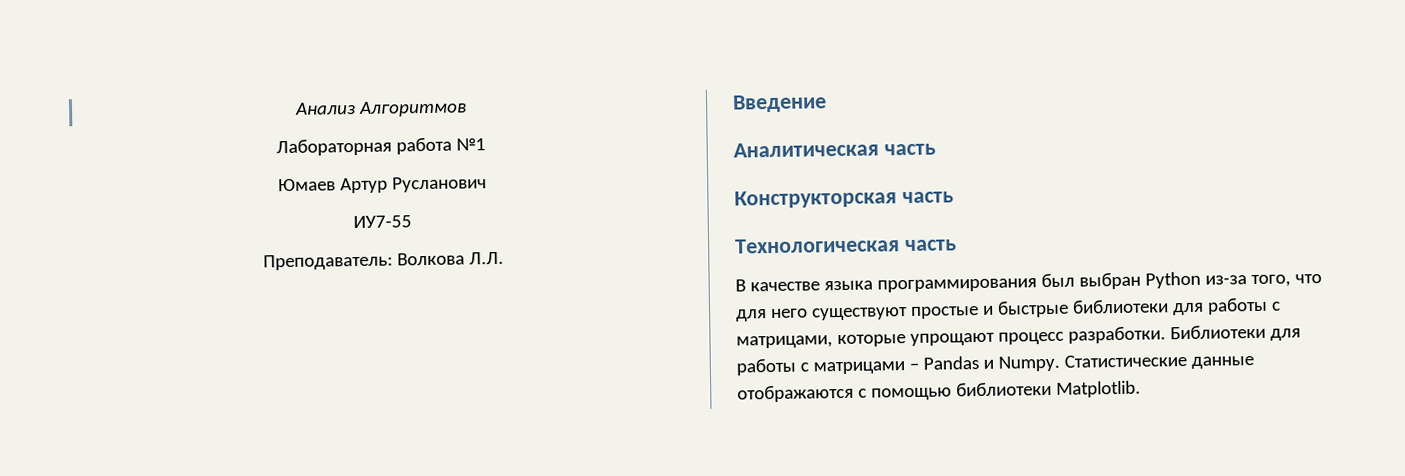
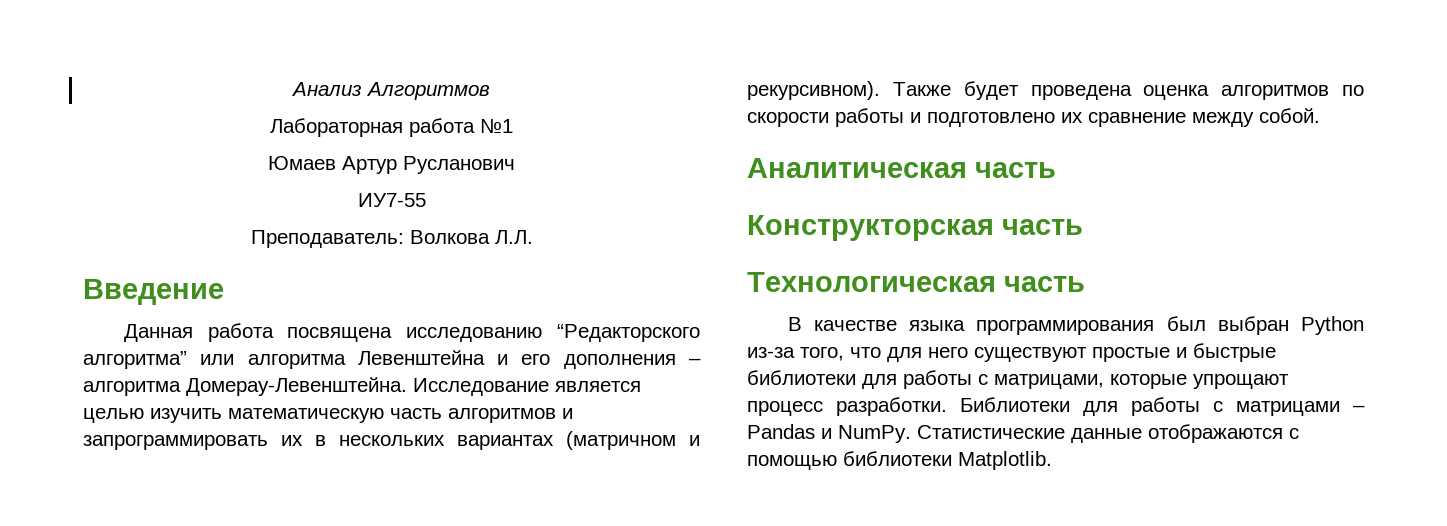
+ Данная работа посвящена исследованию “Редакторского алгоритма” или алгоритма Левенштейна и его дополнения – алгоритма Домерау-Левенштейна. Исследование является целью изучить математическую часть алгоритмов и запрограммировать их в нескольких вариантах (матричном и рекурсивном). Также будет проведена оценка алгоритмов по скорости работы и подготовлено их сравнение между собой.
- Библиотеки для работы с матрицами – Pandas и Numpy.
+ Библиотеки для работы с матрицами – Pandas и NumPy.

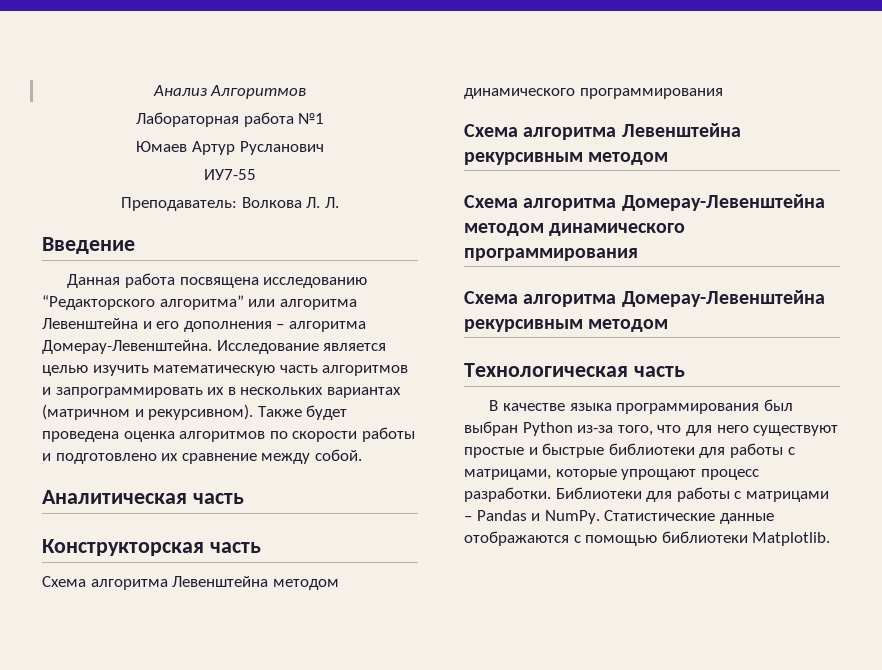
- Преподаватель: Волкова Л.Л.
+ Преподаватель: Волкова Л. Л.
+ Схема алгоритма Левенштейна методом динамического программирования
+ Схема алгоритма Левенштейна рекурсивным методом
+ Схема алгоритма Домерау-Левенштейна методом динамического программирования
+ Схема алгоритма Домерау-Левенштейна рекурсивным методом

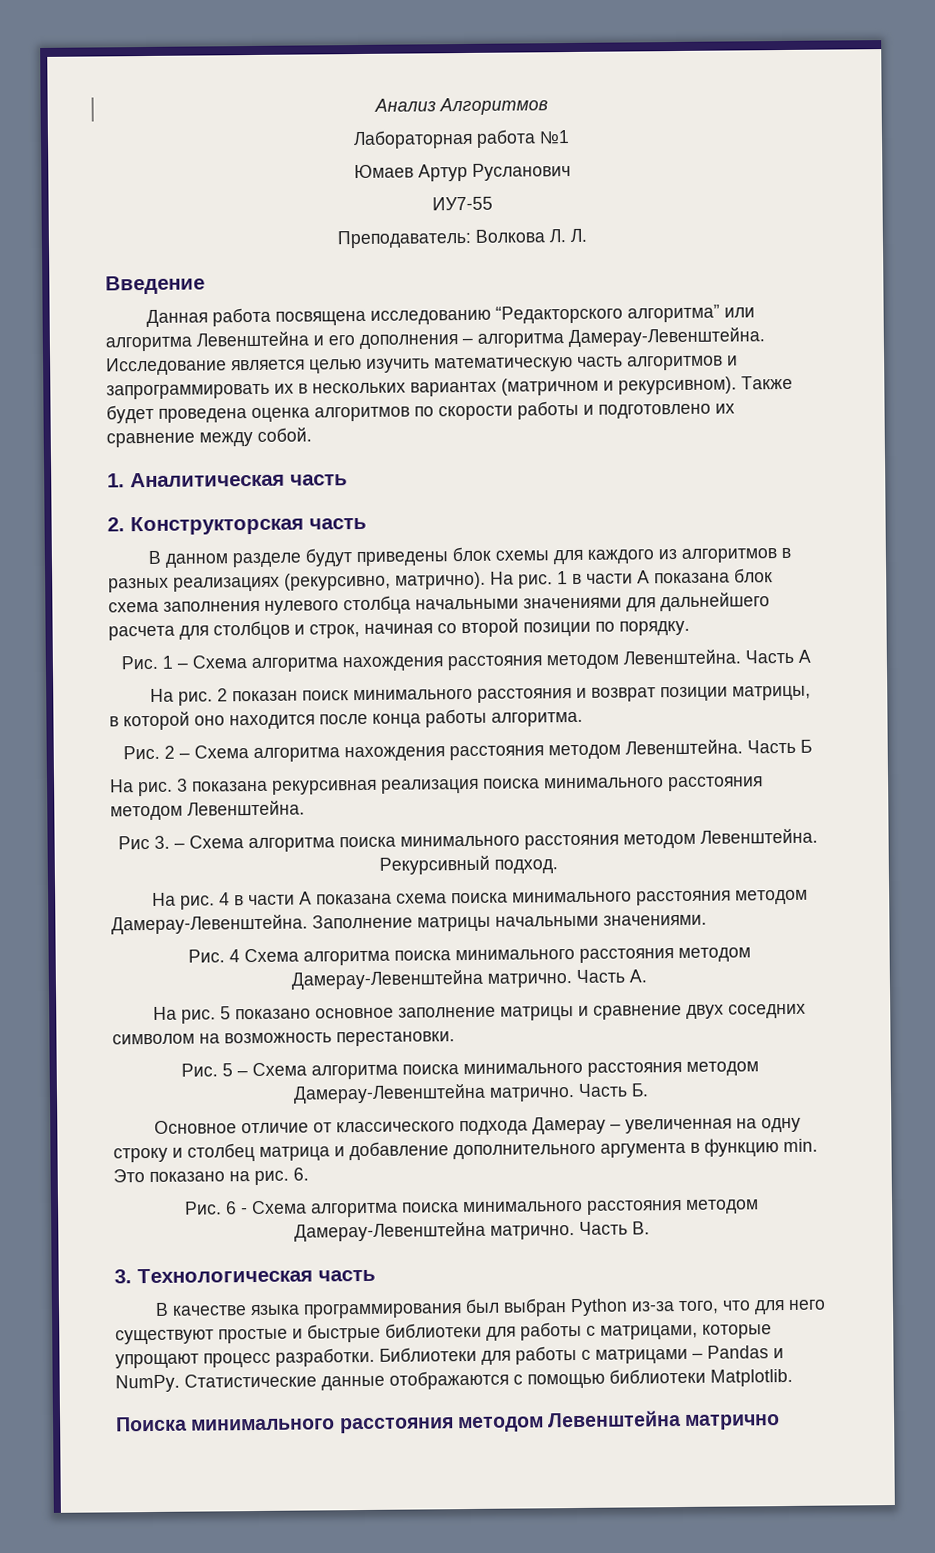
- Данная работа посвящена исследованию “Редакторского алгоритма” или алгоритма Левенштейна и его дополнения – алгоритма Домерау-Левенштейна.
+ Данная работа посвящена исследованию “Редакторского алгоритма” или алгоритма Левенштейна и его дополнения – алгоритма Дамерау-Левенштейна.
- Аналитическая часть
+ 1. Аналитическая часть
- Конструкторская часть
+ 2. Конструкторская часть
- Схема алгоритма Левенштейна методом динамического программирования
- Схема алгоритма Левенштейна рекурсивным методом
- Схема алгоритма Домерау-Левенштейна методом динамического программирования
- Схема алгоритма Домерау-Левенштейна рекурсивным методом
- Технологическая часть
+ В данном разделе будут приведены блок схемы для каждого из алгоритмов в разных реализациях (рекурсивно, матрично). На рис. 1 в части А показана блок схема заполнения нулевого столбца начальными значениями для дальнейшего расчета для столбцов и строк, начиная со второй позиции по порядку.
+ Рис. 1 – Схема алгоритма нахождения расстояния методом Левенштейна. Часть А
+ На рис. 2 показан поиск минимального расстояния и возврат позиции матрицы, в которой оно находится после конца работы алгоритма.
+ Рис. 2 – Схема алгоритма нахождения расстояния методом Левенштейна. Часть Б
+ На рис. 3 показана рекурсивная реализация поиска минимального расстояния методом Левенштейна.
+ Рис 3. – Схема алгоритма поиска минимального расстояния методом Левенштейна. Рекурсивный подход.
+ На рис. 4 в части А показана схема поиска минимального расстояния методом Дамерау-Левенштейна. Заполнение матрицы начальными значениями.
+ Рис. 4 Схема алгоритма поиска минимального расстояния методом Дамерау-Левенштейна матрично. Часть А.
+ На рис. 5 показано основное заполнение матрицы и сравнение двух соседних символом на возможность перестановки.
+ Рис. 5 – Схема алгоритма поиска минимального расстояния методом Дамерау-Левенштейна матрично. Часть Б.
+ Основное отличие от классического подхода Дамерау – увеличенная на одну строку и столбец матрица и добавление дополнительного аргумента в функцию min. Это показано на рис. 6.
+ Рис. 6 - Схема алгоритма поиска минимального расстояния методом Дамерау-Левенштейна матрично. Часть В.
+ 3. Технологическая часть
+ Поиска минимального расстояния методом Левенштейна матрично

